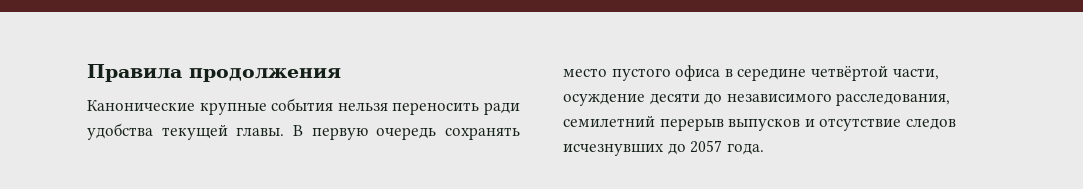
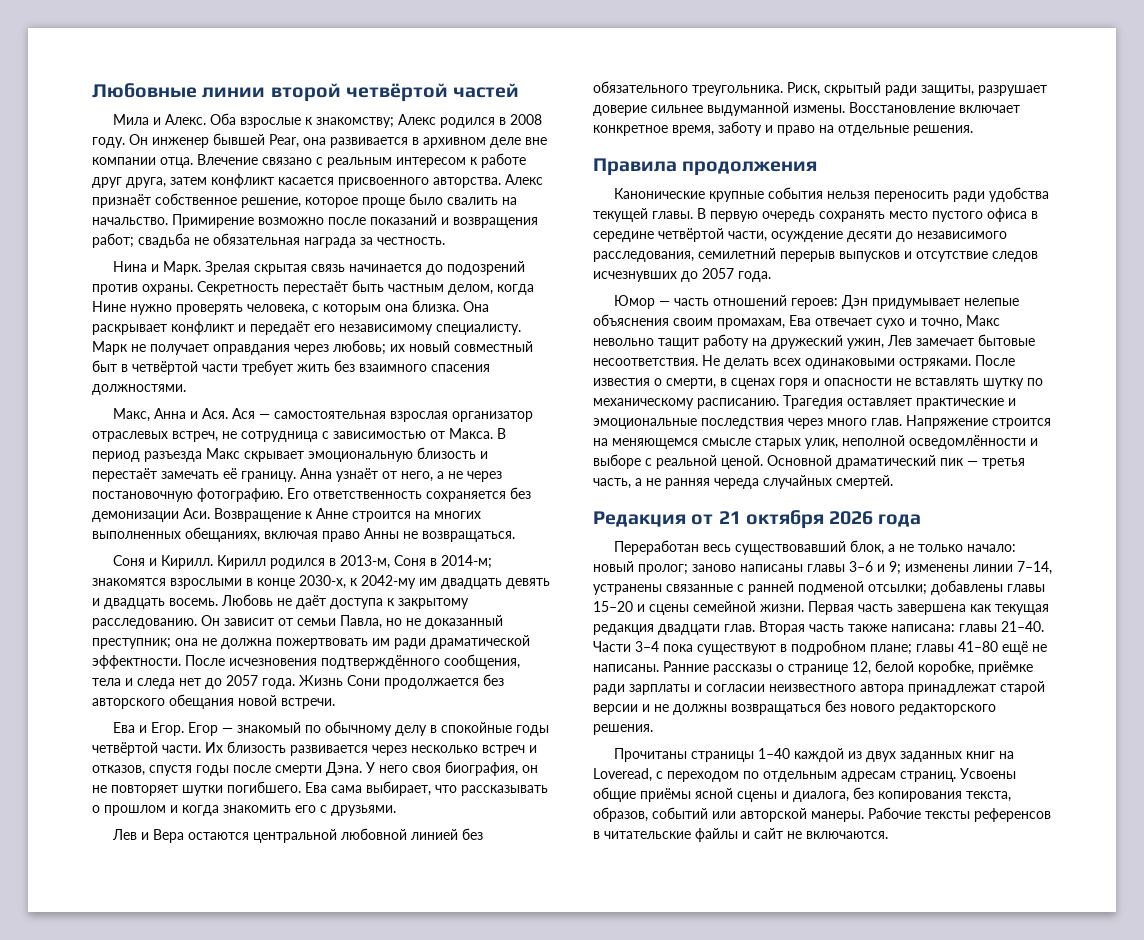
+ Любовные линии второй четвёртой частей
+ Мила и Алекс. Оба взрослые к знакомству; Алекс родился в 2008 году. Он инженер бывшей Pear, она развивается в архивном деле вне компании отца. Влечение связано с реальным интересом к работе друг друга, затем конфликт касается присвоенного авторства. Алекс признаёт собственное решение, которое проще было свалить на начальство. Примирение возможно после показаний и возвращения работ; свадьба не обязательная награда за честность.
+ Нина и Марк. Зрелая скрытая связь начинается до подозрений против охраны. Секретность перестаёт быть частным делом, когда Нине нужно проверять человека, с которым она близка. Она раскрывает конфликт и передаёт его независимому специалисту. Марк не получает оправдания через любовь; их новый совместный быт в четвёртой части требует жить без взаимного спасения должностями.
+ Макс, Анна и Ася. Ася — самостоятельная взрослая организатор отраслевых встреч, не сотрудница с зависимостью от Макса. В период разъезда Макс скрывает эмоциональную близость и перестаёт замечать её границу. Анна узнаёт от него, а не через постановочную фотографию. Его ответственность сохраняется без демонизации Аси. Возвращение к Анне строится на многих выполненных обещаниях, включая право Анны не возвращаться.
+ Соня и Кирилл. Кирилл родился в 2013-м, Соня в 2014-м; знакомятся взрослыми в конце 2030-х, к 2042-му им двадцать девять и двадцать восемь. Любовь не даёт доступа к закрытому расследованию. Он зависит от семьи Павла, но не доказанный преступник; она не должна пожертвовать им ради драматической эффектности. После исчезновения подтверждённого сообщения, тела и следа нет до 2057 года. Жизнь Сони продолжается без авторского обещания новой встречи.
+ Ева и Егор. Егор — знакомый по обычному делу в спокойные годы четвёртой части. Их близость развивается через несколько встреч и отказов, спустя годы после смерти Дэна. У него своя биография, он не повторяет шутки погибшего. Ева сама выбирает, что рассказывать о прошлом и когда знакомить его с друзьями.
+ Лев и Вера остаются центральной любовной линией без обязательного треугольника. Риск, скрытый ради защиты, разрушает доверие сильнее выдуманной измены. Восстановление включает конкретное время, заботу и право на отдельные решения.
+ Юмор — часть отношений героев: Дэн придумывает нелепые объяснения своим промахам, Ева отвечает сухо и точно, Макс невольно тащит работу на дружеский ужин, Лев замечает бытовые несоответствия. Не делать всех одинаковыми остряками. После известия о смерти, в сценах горя и опасности не вставлять шутку по механическому расписанию. Трагедия оставляет практические и эмоциональные последствия через много глав. Напряжение строится на меняющемся смысле старых улик, неполной осведомлённости и выборе с реальной ценой. Основной драматический пик — третья часть, а не ранняя череда случайных смертей.
+ Редакция от 21 октября 2026 года
+ Переработан весь существовавший блок, а не только начало: новый пролог; заново написаны главы 3–6 и 9; изменены линии 7–14, устранены связанные с ранней подменой отсылки; добавлены главы 15–20 и сцены семейной жизни. Первая часть завершена как текущая редакция двадцати глав. Вторая часть также написана: главы 21–40. Части 3–4 пока существуют в подробном плане; главы 41–80 ещё не написаны. Ранние рассказы о странице 12, белой коробке, приёмке ради зарплаты и согласии неизвестного автора принадлежат старой версии и не должны возвращаться без нового редакторского решения.
+ Прочитаны страницы 1–40 каждой из двух заданных книг на Loveread, с переходом по отдельным адресам страниц. Усвоены общие приёмы ясной сцены и диалога, без копирования текста, образов, событий или авторской манеры. Рабочие тексты референсов в читательские файлы и сайт не включаются.

